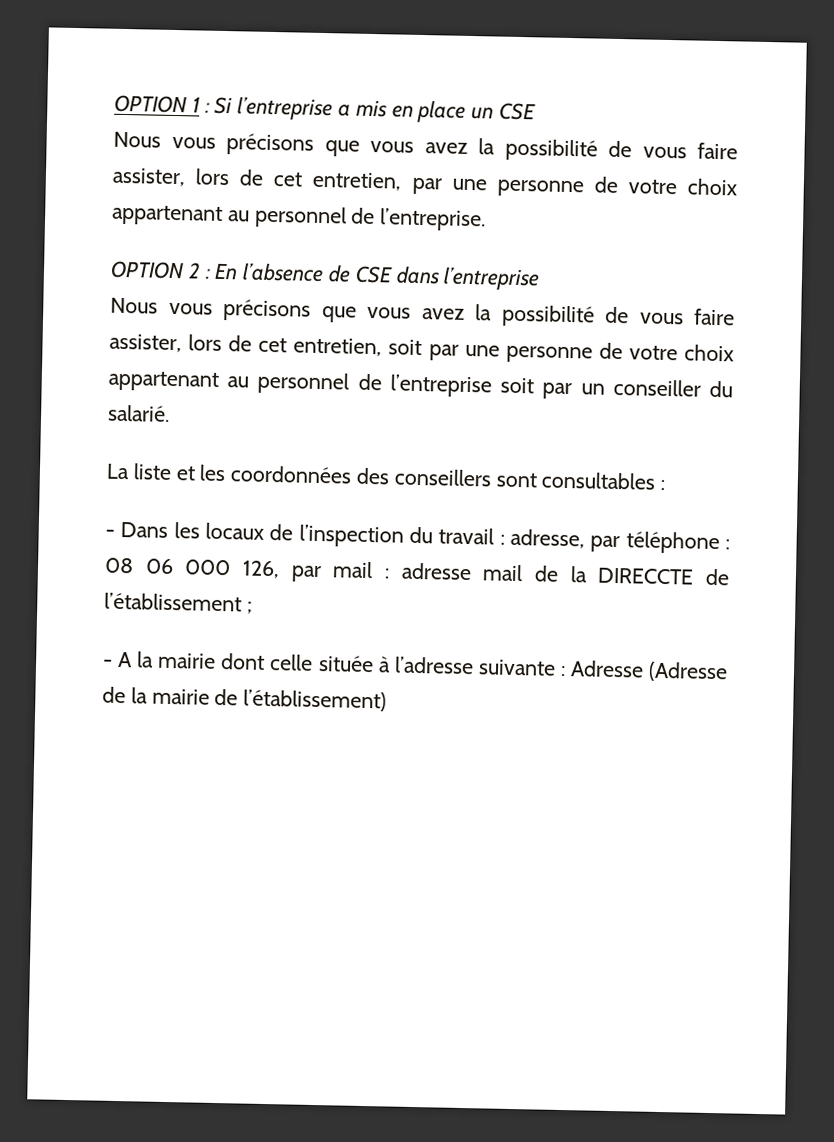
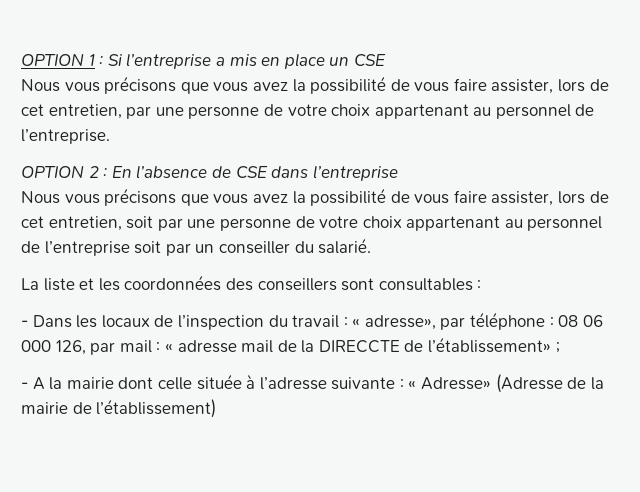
- - Dans les locaux de l’inspection du travail : adresse, par téléphone : 08 06 000 126, par mail : adresse mail de la DIRECCTE de l’établissement ;
+ - Dans les locaux de l’inspection du travail : « adresse», par téléphone : 08 06 000 126, par mail : « adresse mail de la DIRECCTE de l’établissement» ;
- - A la mairie dont celle située à l’adresse suivante : Adresse (Adresse de la mairie de l’établissement)
+ - A la mairie dont celle située à l’adresse suivante : « Adresse» (Adresse de la mairie de l’établissement)

